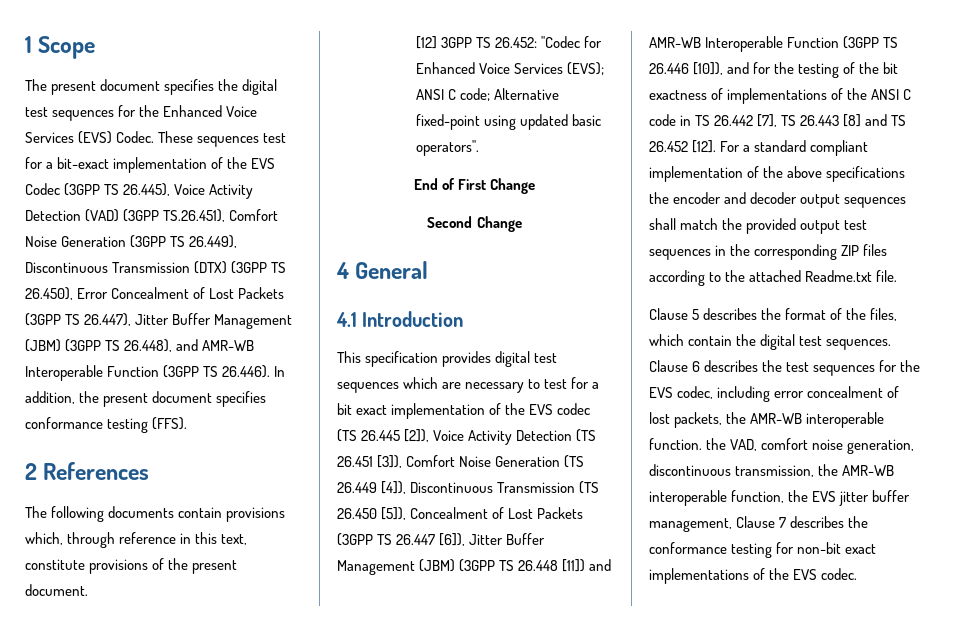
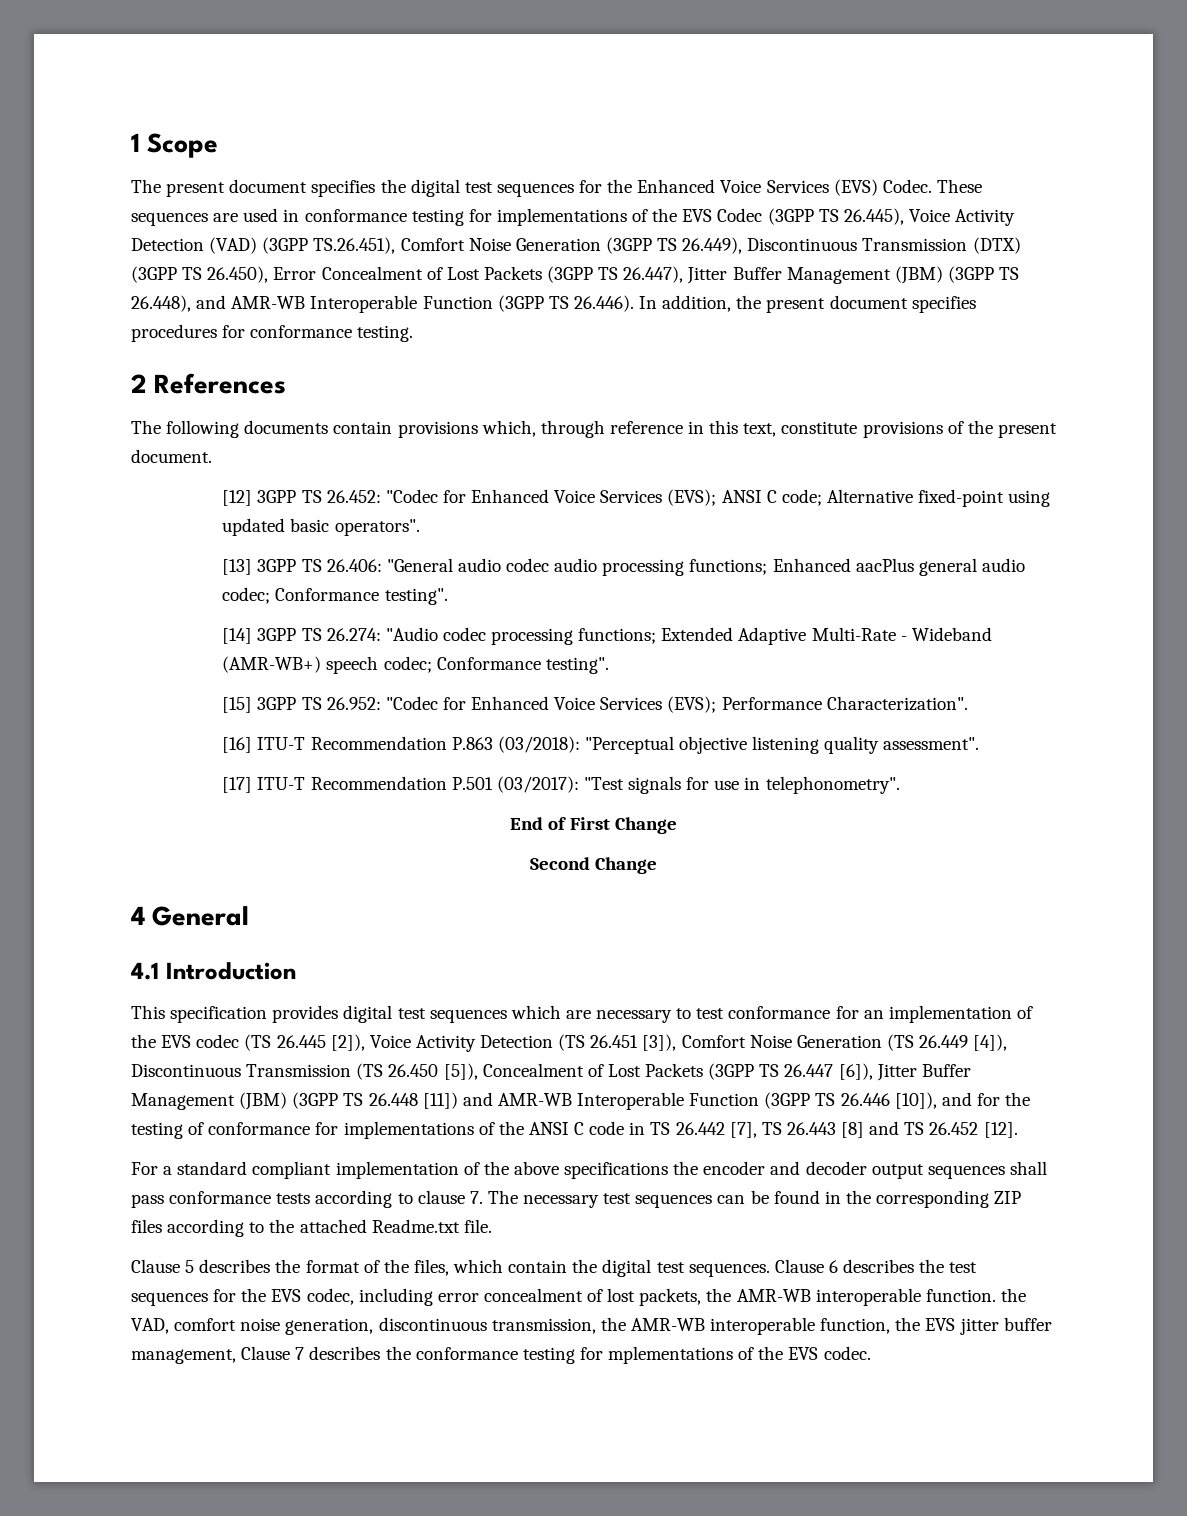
- These sequences test for a bit-exact implementation of the EVS Codec (3GPP TS 26.445), Voice Activity Detection (VAD) (3GPP TS.26.451), Comfort Noise Generation (3GPP TS 26.449), Discontinuous Transmission (DTX) (3GPP TS 26.450), Error Concealment of Lost Packets (3GPP TS 26.447), Jitter Buffer Management (JBM) (3GPP TS 26.448), and AMR-WB Interoperable Function (3GPP TS 26.446). In addition, the present document specifies conformance testing (FFS).
+ These sequences are used in conformance testing for implementations of the EVS Codec (3GPP TS 26.445), Voice Activity Detection (VAD) (3GPP TS.26.451), Comfort Noise Generation (3GPP TS 26.449), Discontinuous Transmission (DTX) (3GPP TS 26.450), Error Concealment of Lost Packets (3GPP TS 26.447), Jitter Buffer Management (JBM) (3GPP TS 26.448), and AMR-WB Interoperable Function (3GPP TS 26.446). In addition, the present document specifies procedures for conformance testing.
+ [13] 3GPP TS 26.406: "General audio codec audio processing functions; Enhanced aacPlus general audio codec; Conformance testing".
+ [14] 3GPP TS 26.274: "Audio codec processing functions; Extended Adaptive Multi-Rate - Wideband (AMR-WB+) speech codec; Conformance testing".
+ [15] 3GPP TS 26.952: "Codec for Enhanced Voice Services (EVS); Performance Characterization".
+ [16] ITU-T Recommendation P.863 (03/2018): "Perceptual objective listening quality assessment".
+ [17] ITU-T Recommendation P.501 (03/2017): "Test signals for use in telephonometry".
- This specification provides digital test sequences which are necessary to test for a bit exact implementation of the EVS codec (TS 26.445 [2]), Voice Activity Detection (TS 26.451 [3]), Comfort Noise Generation (TS 26.449 [4]), Discontinuous Transmission (TS 26.450 [5]), Concealment of Lost Packets (3GPP TS 26.447 [6]), Jitter Buffer Management (JBM) (3GPP TS 26.448 [11]) and AMR-WB Interoperable Function (3GPP TS 26.446 [10]), and for the testing of the bit exactness of implementations of the ANSI C code in TS 26.442 [7], TS 26.443 [8] and TS 26.452 [12]. For a standard compliant implementation of the above specifications the encoder and decoder output sequences shall match the provided output test sequences in the corresponding ZIP files according to the attached Readme.txt file.
+ This specification provides digital test sequences which are necessary to test conformance for an implementation of the EVS codec (TS 26.445 [2]), Voice Activity Detection (TS 26.451 [3]), Comfort Noise Generation (TS 26.449 [4]), Discontinuous Transmission (TS 26.450 [5]), Concealment of Lost Packets (3GPP TS 26.447 [6]), Jitter Buffer Management (JBM) (3GPP TS 26.448 [11]) and AMR-WB Interoperable Function (3GPP TS 26.446 [10]), and for the testing of conformance for implementations of the ANSI C code in TS 26.442 [7], TS 26.443 [8] and TS 26.452 [12].
+ For a standard compliant implementation of the above specifications the encoder and decoder output sequences shall pass conformance tests according to clause 7. The necessary test sequences can be found in the corresponding ZIP files according to the attached Readme.txt file.
- Clause 6 describes the test sequences for the EVS codec, including error concealment of lost packets, the AMR-WB interoperable function. the VAD, comfort noise generation, discontinuous transmission, the AMR-WB interoperable function, the EVS jitter buffer management, Clause 7 describes the conformance testing for non-bit exact implementations of the EVS codec.
+ Clause 6 describes the test sequences for the EVS codec, including error concealment of lost packets, the AMR-WB interoperable function. the VAD, comfort noise generation, discontinuous transmission, the AMR-WB interoperable function, the EVS jitter buffer management, Clause 7 describes the conformance testing for mplementations of the EVS codec.

